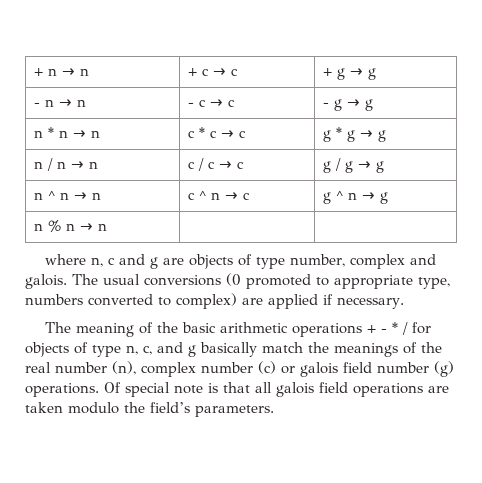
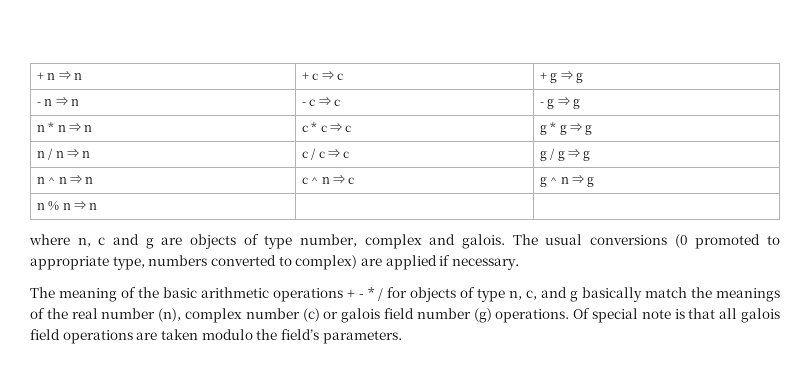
- + n → n | + c → c | + g → g
+ + n ⇒ n | + c ⇒ c | + g ⇒ g
- - n → n | - c → c | - g → g
+ - n ⇒ n | - c ⇒ c | - g ⇒ g
- n * n → n | c * c → c | g * g → g
+ n * n ⇒ n | c * c ⇒ c | g * g ⇒ g
- n / n → n | c / c → c | g / g → g
+ n / n ⇒ n | c / c ⇒ c | g / g ⇒ g
- n ^ n → n | c ^ n → c | g ^ n → g
+ n ^ n ⇒ n | c ^ n ⇒ c | g ^ n ⇒ g
- n % n → n | |
+ n % n ⇒ n | |

